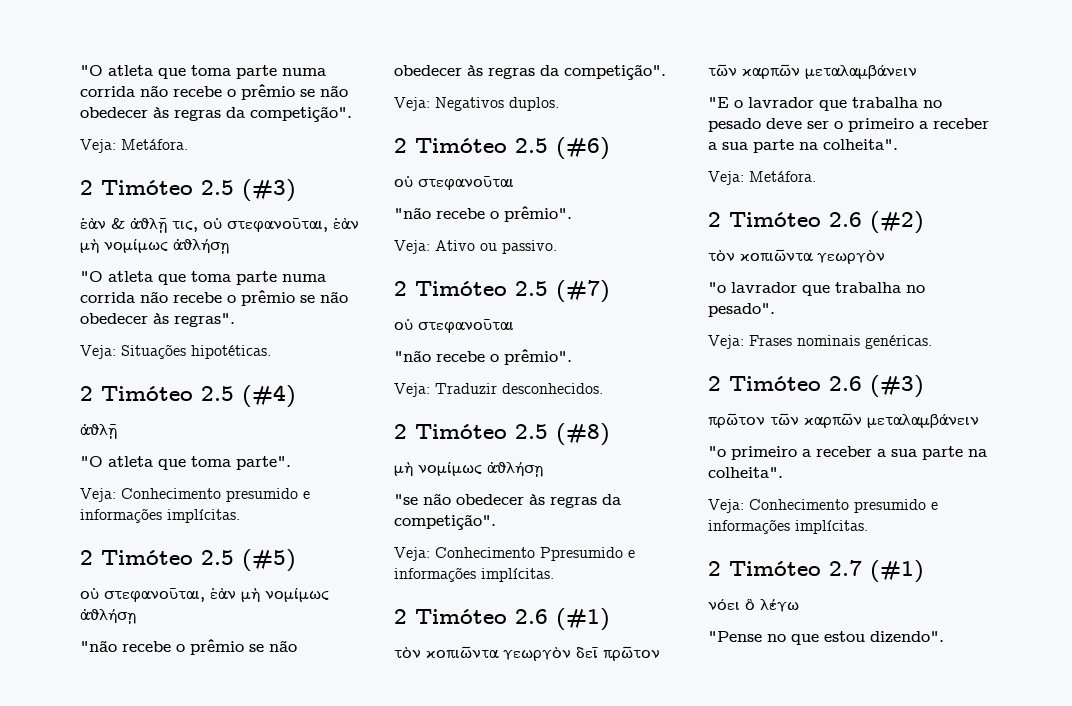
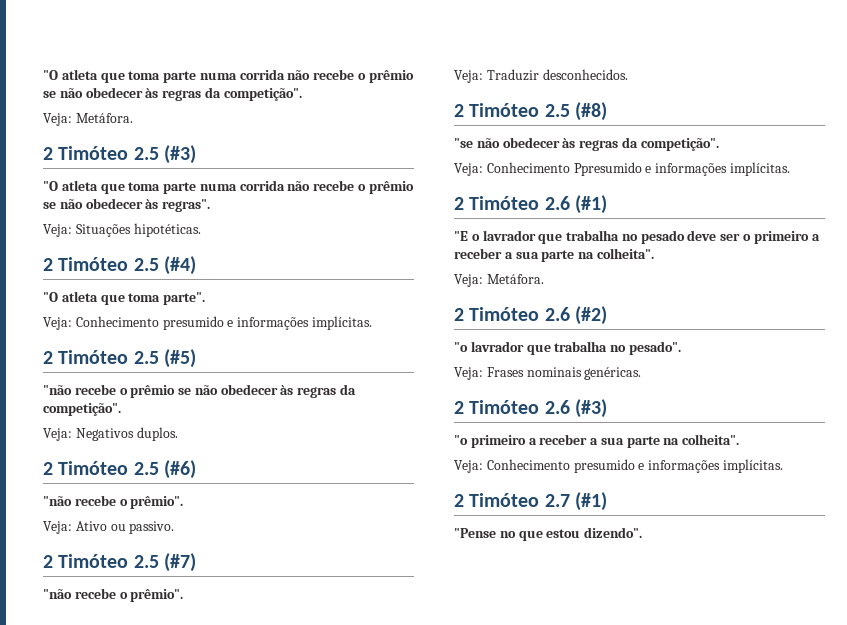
- ἐὰν & ἀθλῇ τις, οὐ στεφανοῦται, ἐὰν μὴ νομίμως ἀθλήσῃ
  2 Timóteo 2.5 (#4)
- ἀθλῇ
  2 Timóteo 2.5 (#5)
- οὐ στεφανοῦται, ἐὰν μὴ νομίμως ἀθλήσῃ
  2 Timóteo 2.5 (#6)
- οὐ στεφανοῦται
  2 Timóteo 2.5 (#7)
- οὐ στεφανοῦται
  2 Timóteo 2.5 (#8)
- μὴ νομίμως ἀθλήσῃ
- τὸν κοπιῶντα γεωργὸν δεῖ πρῶτον τῶν καρπῶν μεταλαμβάνειν
  2 Timóteo 2.6 (#2)
- τὸν κοπιῶντα γεωργὸν
  2 Timóteo 2.6 (#3)
- πρῶτον τῶν καρπῶν μεταλαμβάνειν
- νόει ὃ λέγω

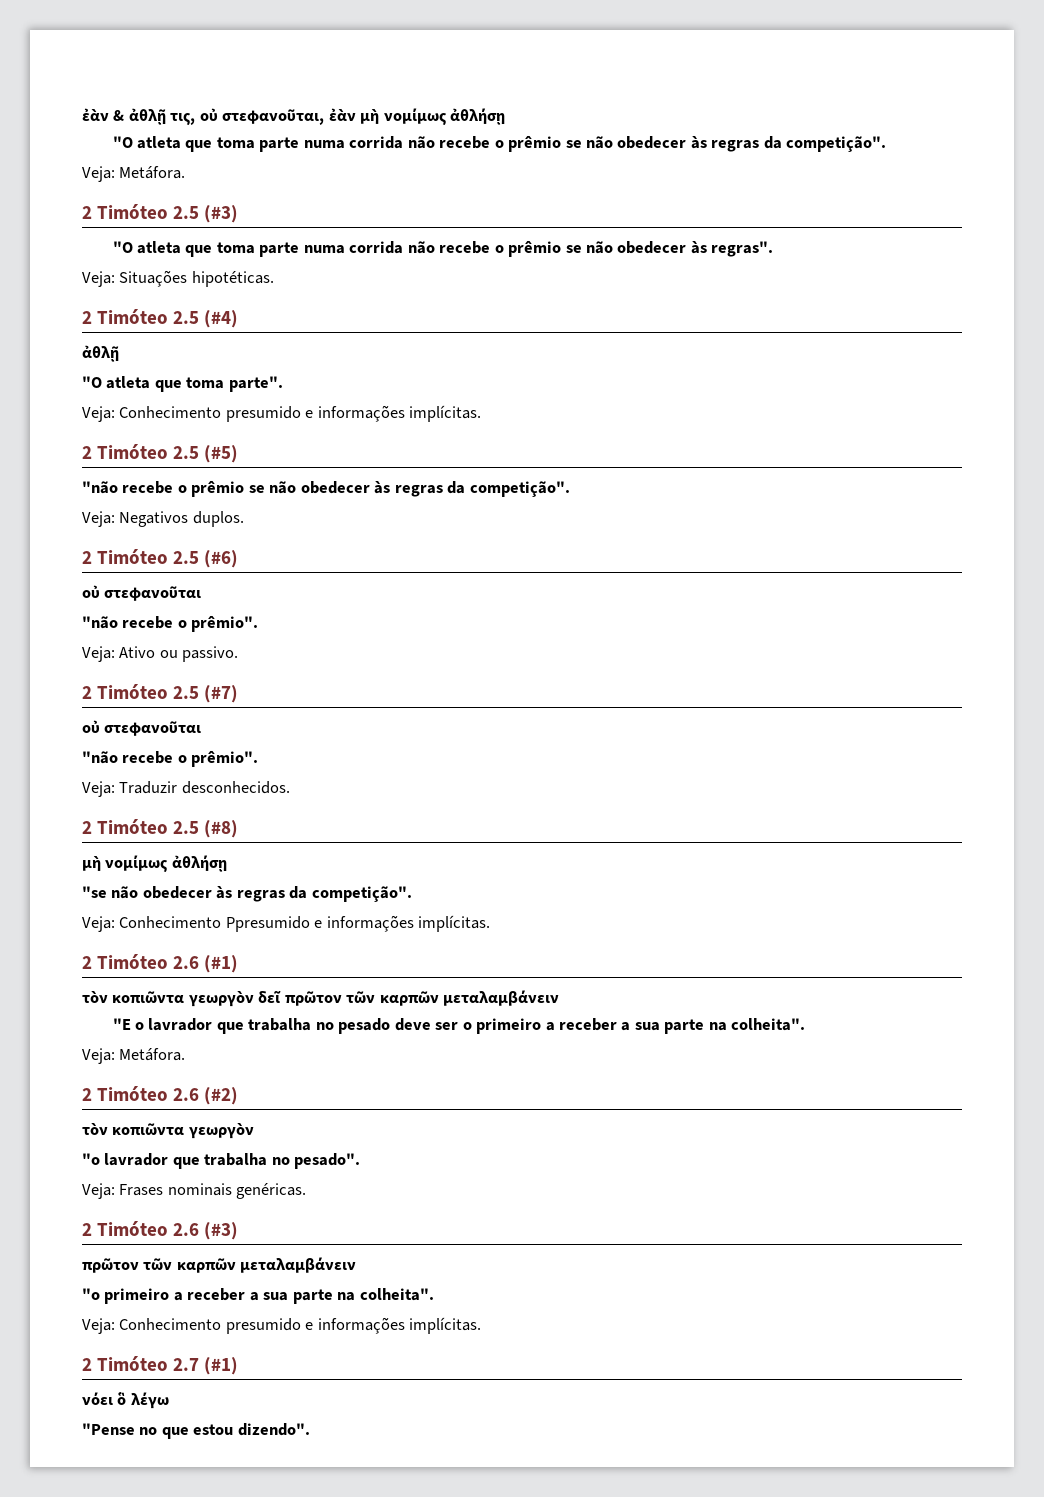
+ ἐὰν & ἀθλῇ τις, οὐ στεφανοῦται, ἐὰν μὴ νομίμως ἀθλήσῃ
  2 Timóteo 2.5 (#4)
+ ἀθλῇ
  2 Timóteo 2.5 (#6)
+ οὐ στεφανοῦται
  2 Timóteo 2.5 (#7)
+ οὐ στεφανοῦται
  2 Timóteo 2.5 (#8)
+ μὴ νομίμως ἀθλήσῃ
+ τὸν κοπιῶντα γεωργὸν δεῖ πρῶτον τῶν καρπῶν μεταλαμβάνειν
  2 Timóteo 2.6 (#2)
+ τὸν κοπιῶντα γεωργὸν
  2 Timóteo 2.6 (#3)
+ πρῶτον τῶν καρπῶν μεταλαμβάνειν
+ νόει ὃ λέγω

